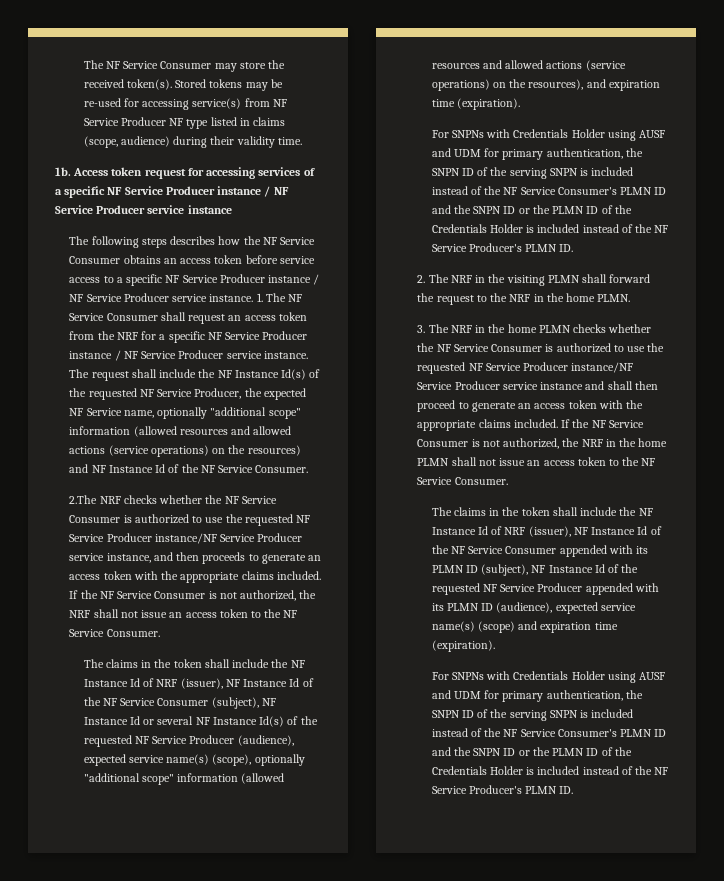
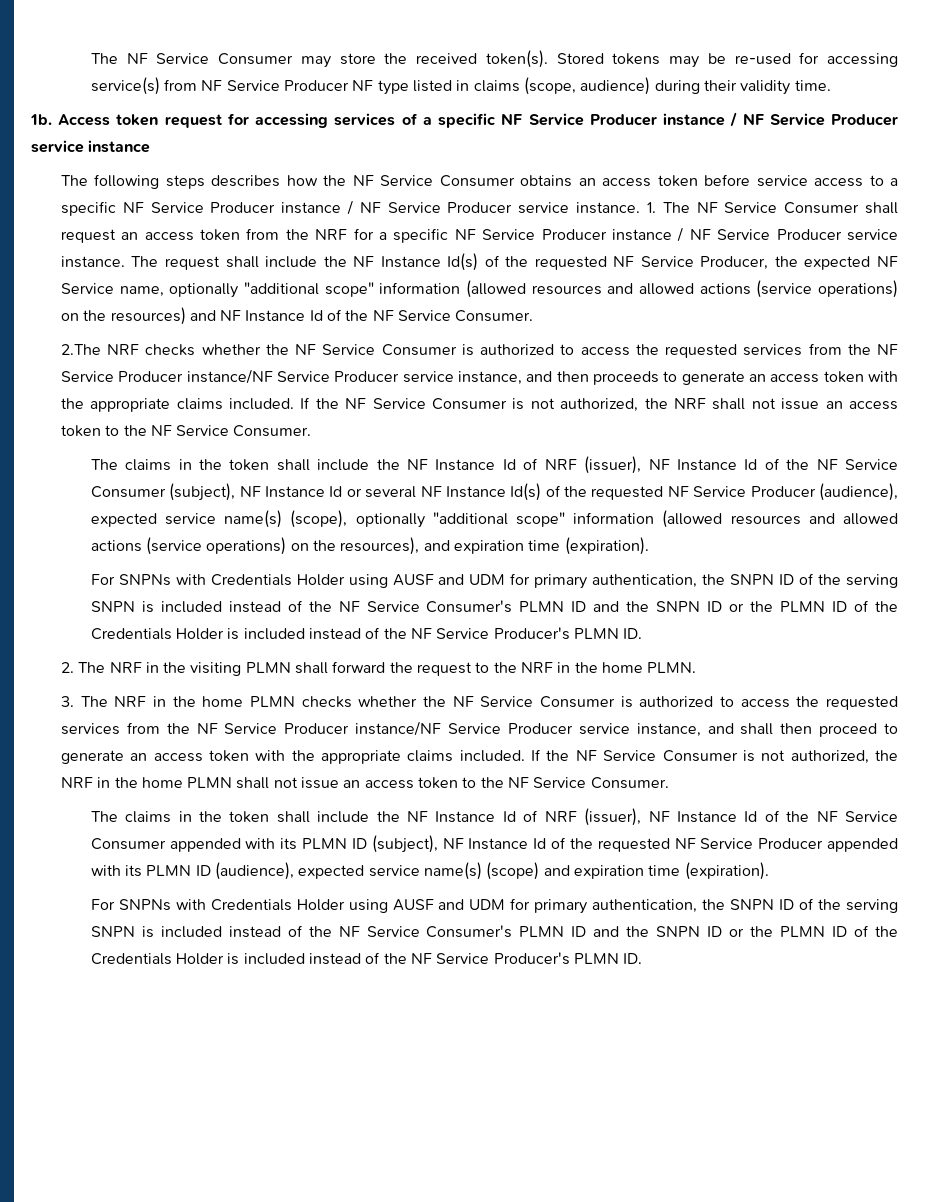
- 2.The NRF checks whether the NF Service Consumer is authorized to use the requested NF Service Producer instance/NF Service Producer service instance, and then proceeds to generate an access token with the appropriate claims included.
+ 2.The NRF checks whether the NF Service Consumer is authorized to access the requested services from the NF Service Producer instance/NF Service Producer service instance, and then proceeds to generate an access token with the appropriate claims included.
- 3. The NRF in the home PLMN checks whether the NF Service Consumer is authorized to use the requested NF Service Producer instance/NF Service Producer service instance and shall then proceed to generate an access token with the appropriate claims included.
+ 3. The NRF in the home PLMN checks whether the NF Service Consumer is authorized to access the requested services from the NF Service Producer instance/NF Service Producer service instance, and shall then proceed to generate an access token with the appropriate claims included.

